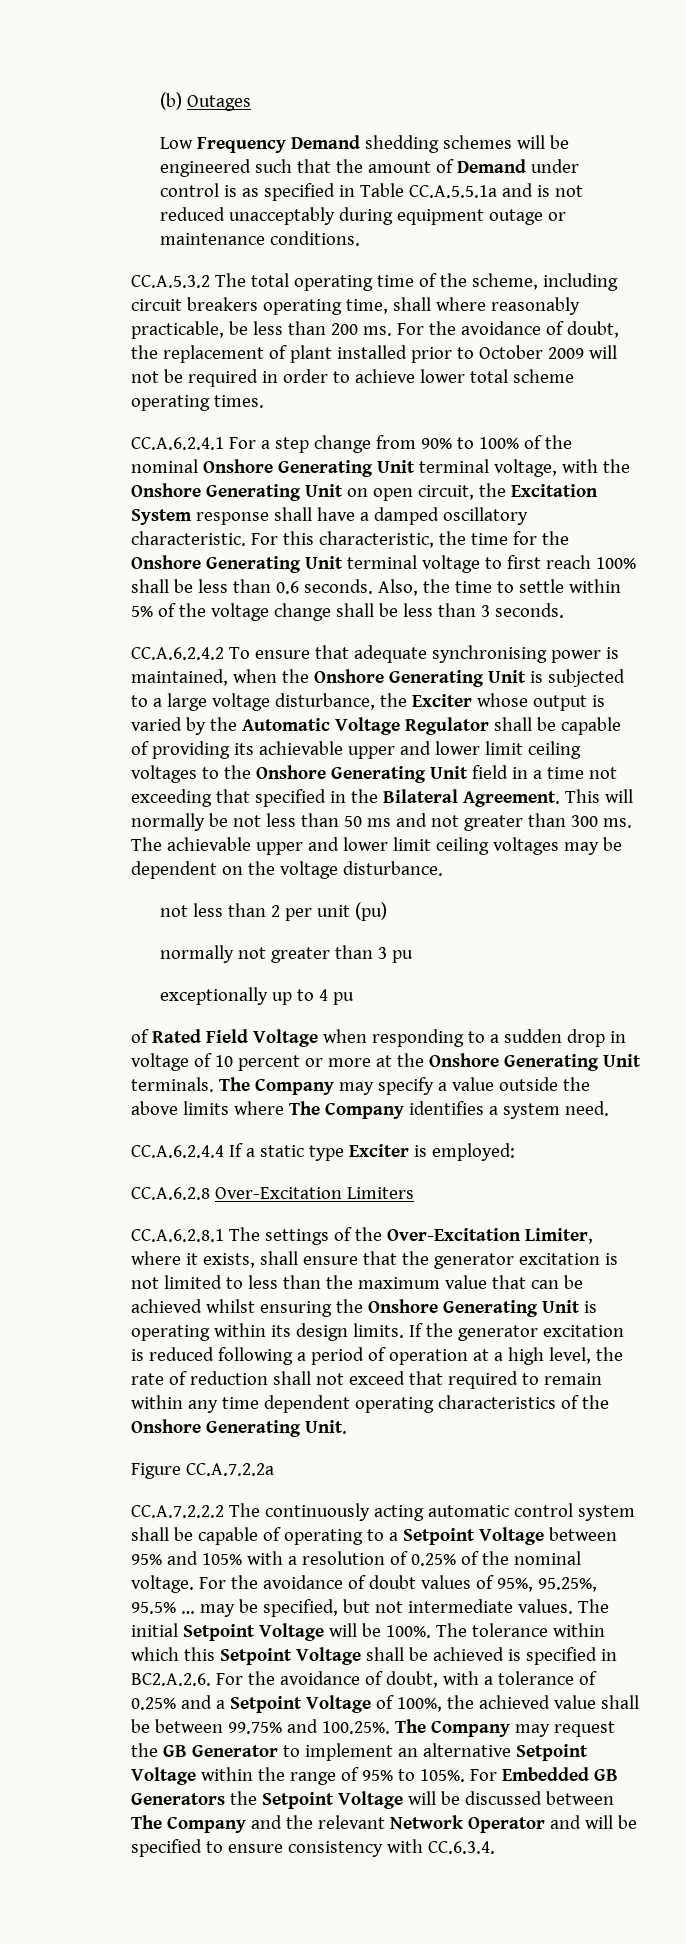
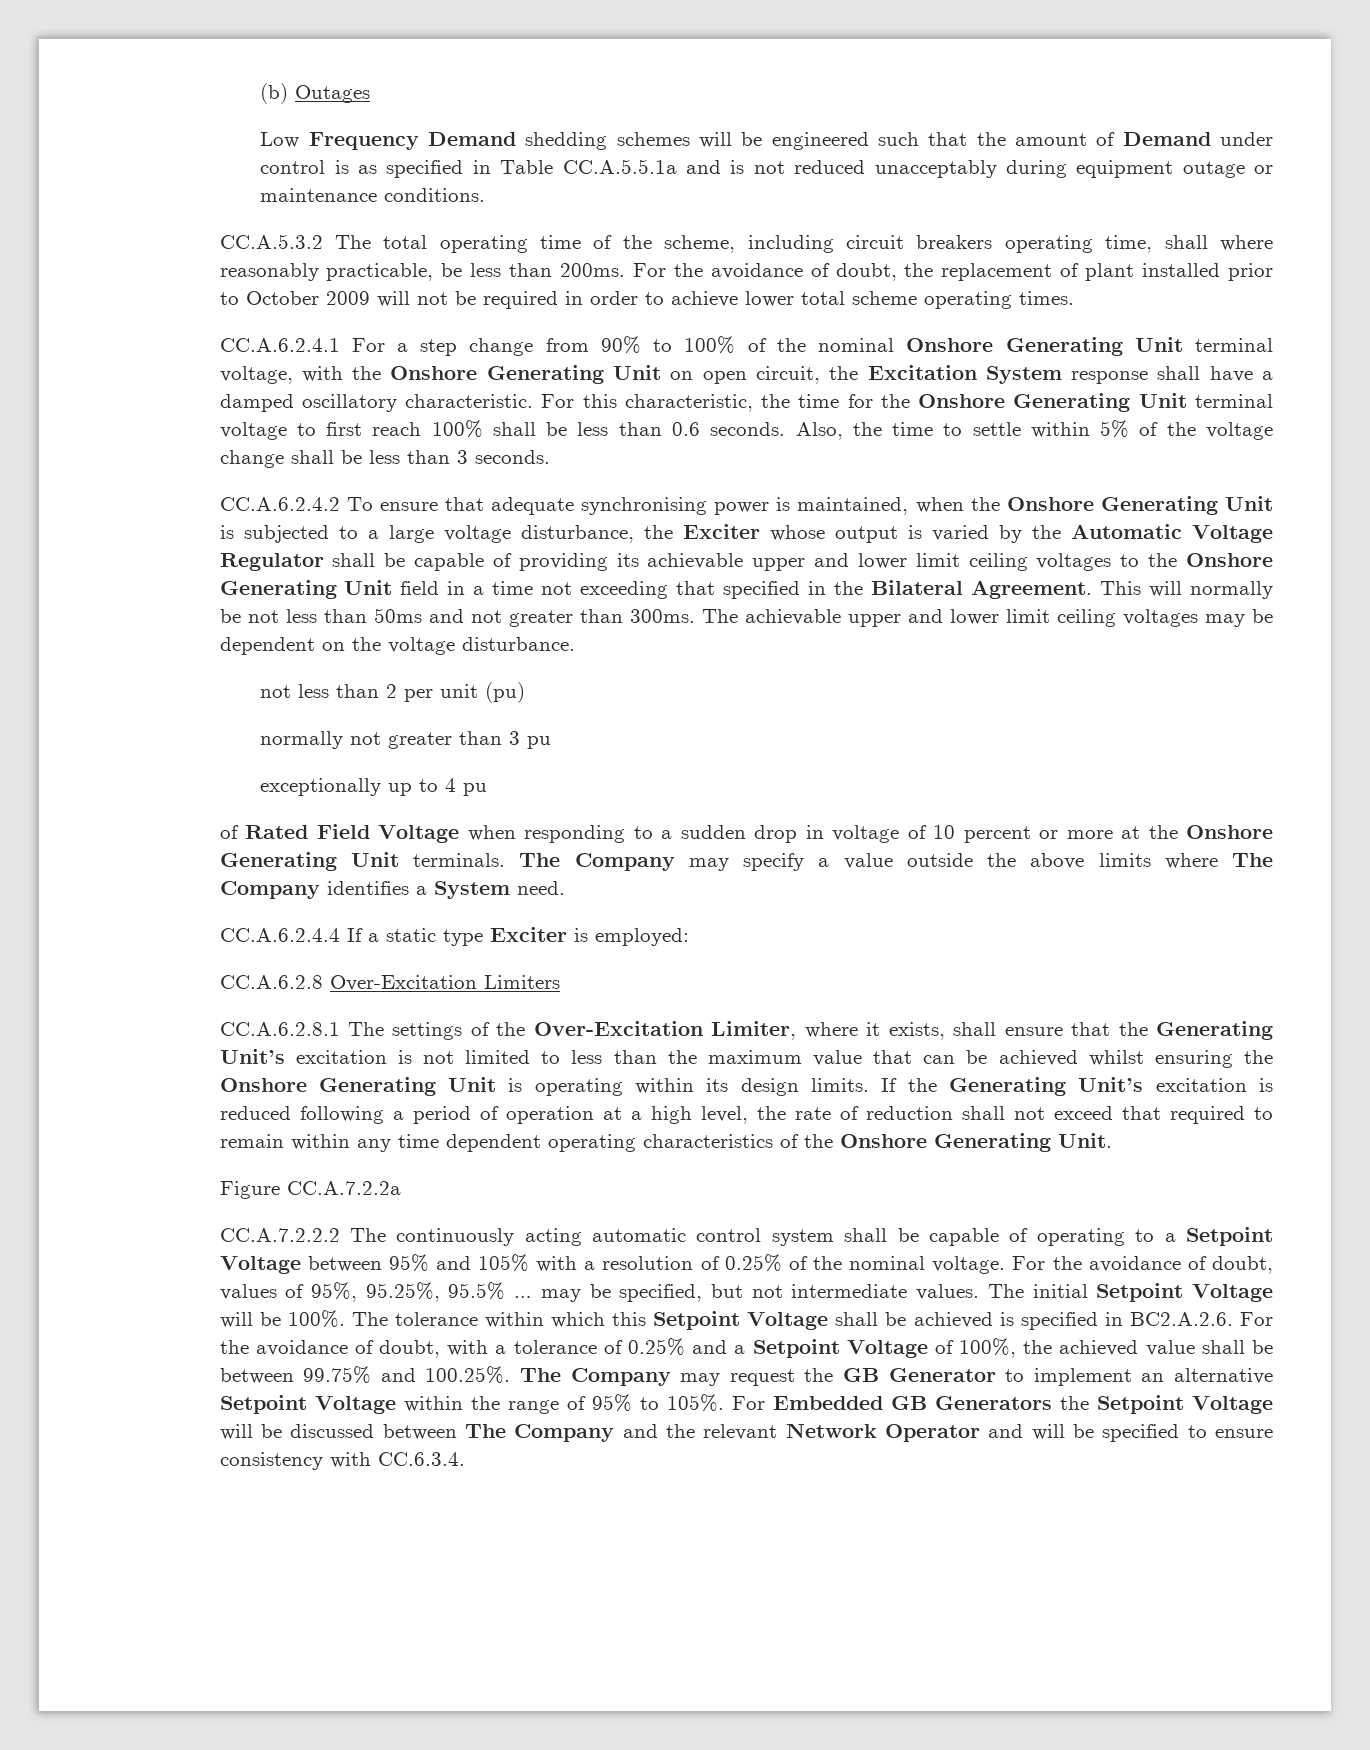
- CC.A.5.3.2 The total operating time of the scheme, including circuit breakers operating time, shall where reasonably practicable, be less than 200 ms.
+ CC.A.5.3.2 The total operating time of the scheme, including circuit breakers operating time, shall where reasonably practicable, be less than 200ms.
- This will normally be not less than 50 ms and not greater than 300 ms.
+ This will normally be not less than 50ms and not greater than 300ms.
- The Company may specify a value outside the above limits where The Company identifies a system need.
+ The Company may specify a value outside the above limits where The Company identifies a System need.
- CC.A.6.2.8.1 The settings of the Over-Excitation Limiter, where it exists, shall ensure that the generator excitation is not limited to less than the maximum value that can be achieved whilst ensuring the Onshore Generating Unit is operating within its design limits.
+ CC.A.6.2.8.1 The settings of the Over-Excitation Limiter, where it exists, shall ensure that the Generating Unit’s excitation is not limited to less than the maximum value that can be achieved whilst ensuring the Onshore Generating Unit is operating within its design limits.
- If the generator excitation is reduced following a period of operation at a high level, the rate of reduction shall not exceed that required to remain within any time dependent operating characteristics of the Onshore Generating Unit.
+ If the Generating Unit’s excitation is reduced following a period of operation at a high level, the rate of reduction shall not exceed that required to remain within any time dependent operating characteristics of the Onshore Generating Unit.
- For the avoidance of doubt values of 95%, 95.25%, 95.5% … may be specified, but not intermediate values.
+ For the avoidance of doubt, values of 95%, 95.25%, 95.5% … may be specified, but not intermediate values.

